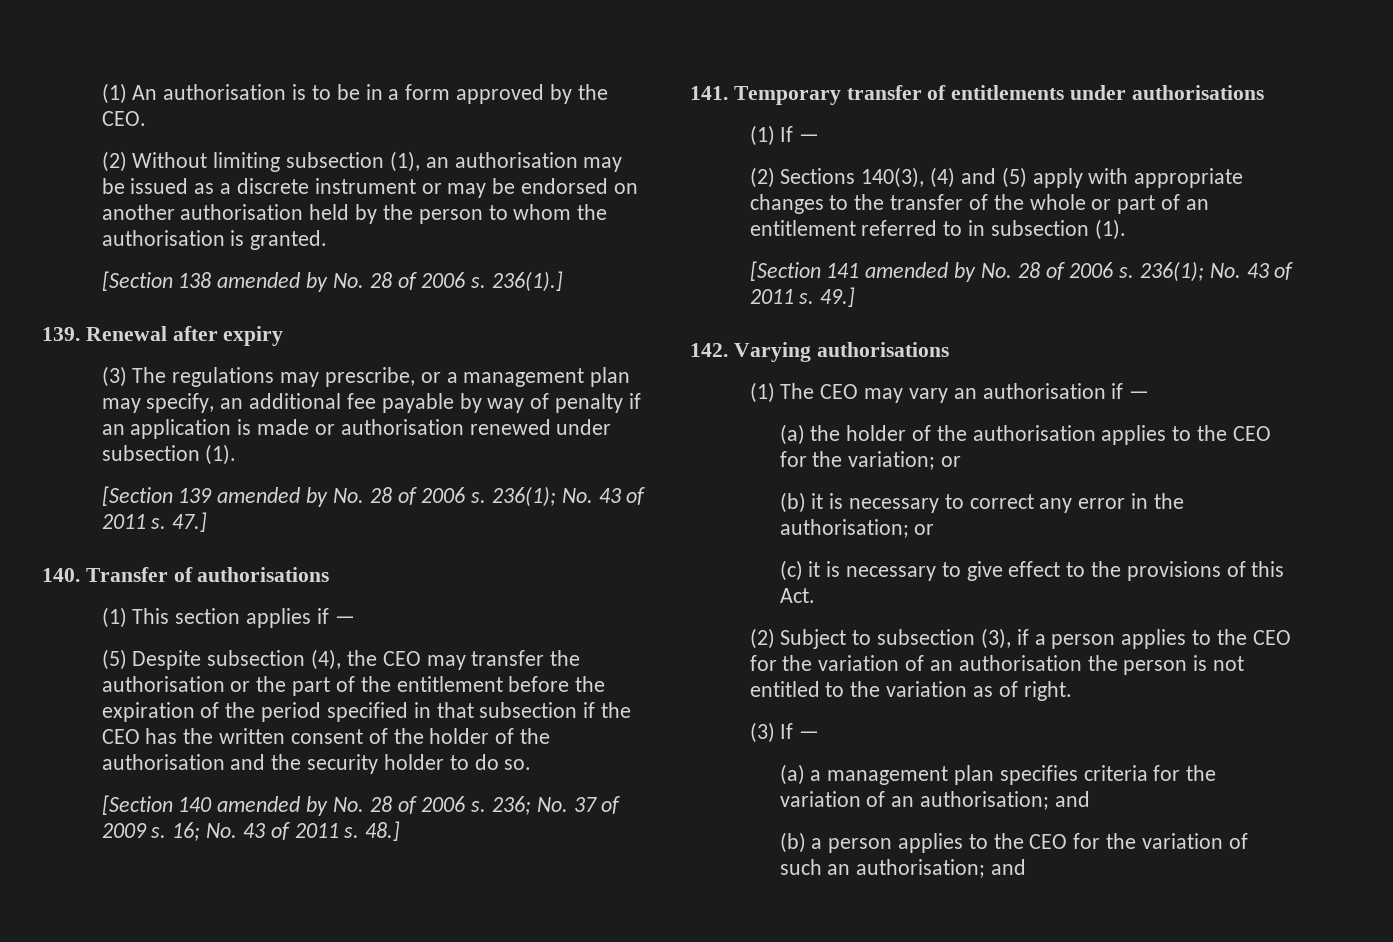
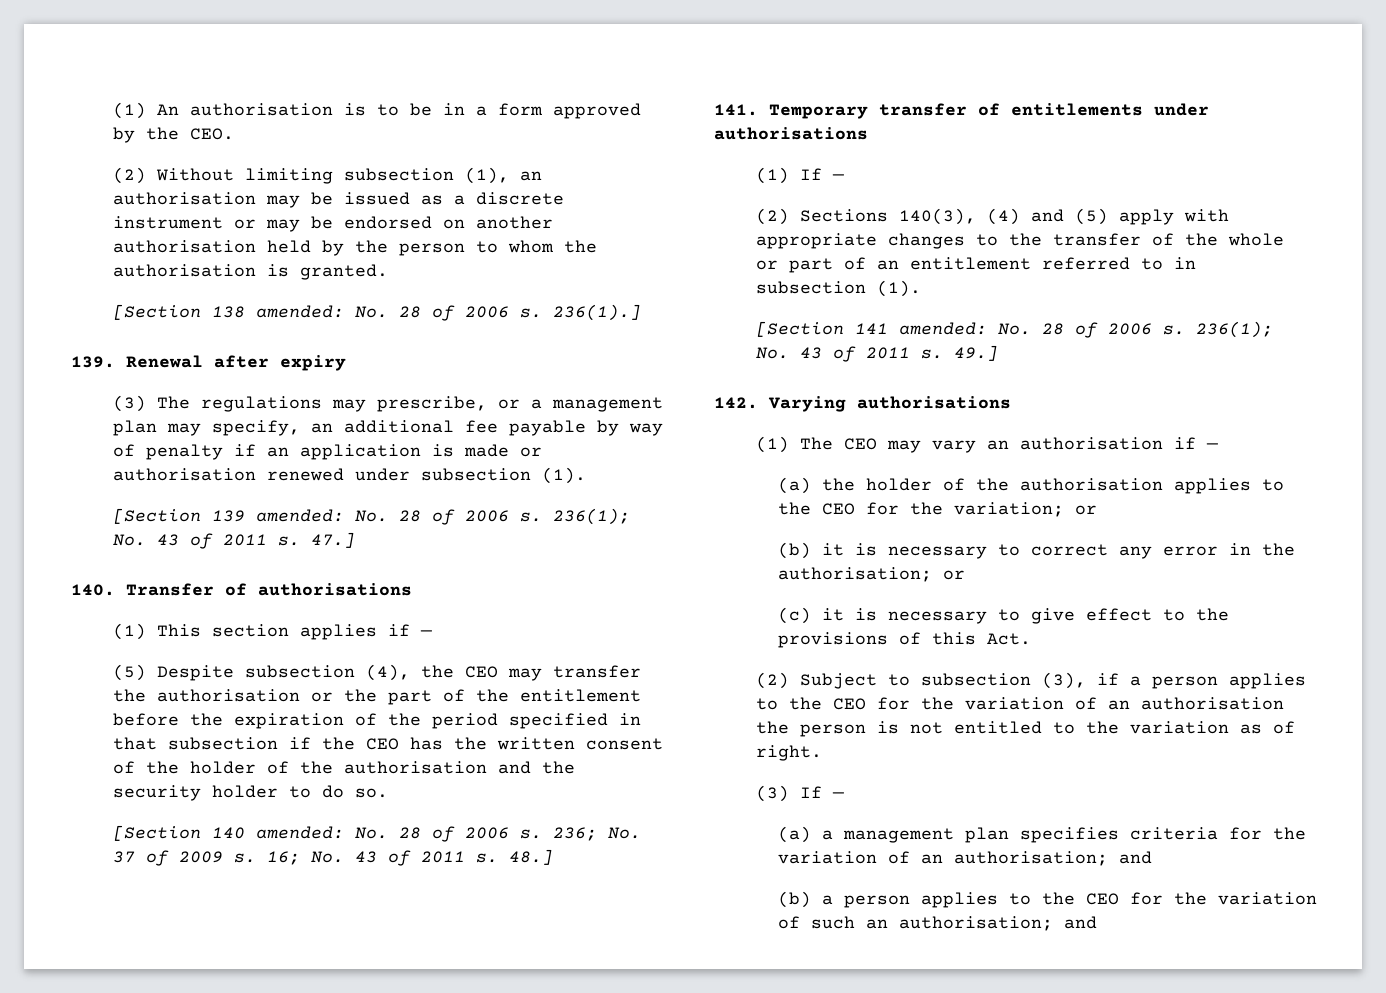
- [Section 138 amended by No. 28 of 2006 s.
+ [Section 138 amended: No. 28 of 2006 s.
- [Section 139 amended by No. 28 of 2006 s.
+ [Section 139 amended: No. 28 of 2006 s.
- [Section 140 amended by No. 28 of 2006 s.
+ [Section 140 amended: No. 28 of 2006 s.
- [Section 141 amended by No. 28 of 2006 s.
+ [Section 141 amended: No. 28 of 2006 s.

